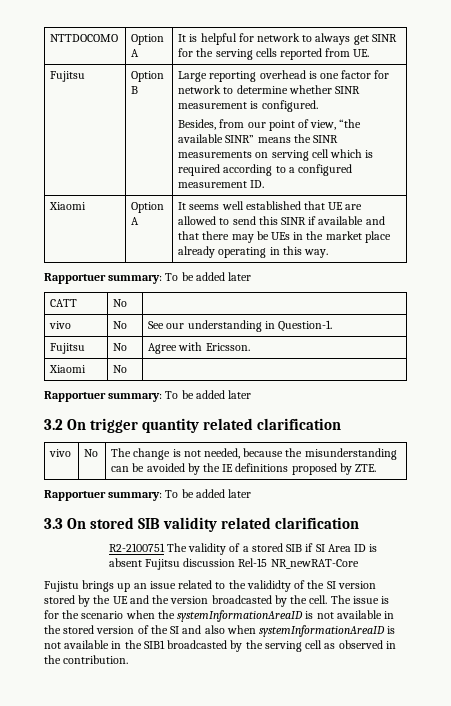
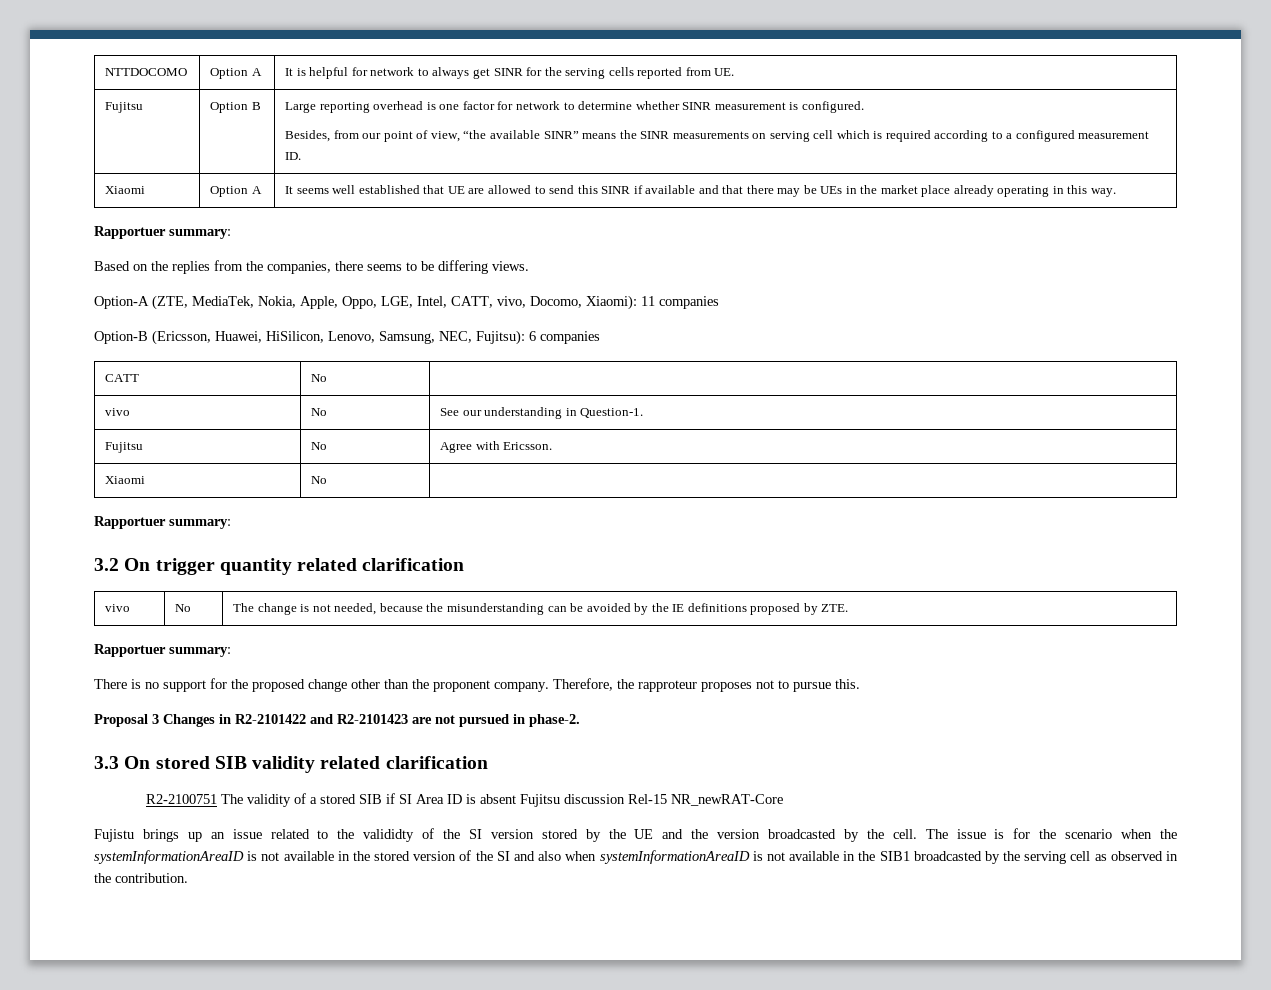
  Xiaomi | Option A | It seems well established that UE are allowed to send this SINR if available and that there may be UEs in the market place already operating in this way.
- Rapportuer summary: To be added later
+ Rapportuer summary:
+ Based on the replies from the companies, there seems to be differing views.
+ Option-A (ZTE, MediaTek, Nokia, Apple, Oppo, LGE, Intel, CATT, vivo, Docomo, Xiaomi): 11 companies
+ Option-B (Ericsson, Huawei, HiSilicon, Lenovo, Samsung, NEC, Fujitsu): 6 companies
  Xiaomi | No |
- Rapportuer summary: To be added later
+ Rapportuer summary:
  vivo | No | The change is not needed, because the misunderstanding can be avoided by the IE definitions proposed by ZTE.
- Rapportuer summary: To be added later
+ Rapportuer summary:
+ There is no support for the proposed change other than the proponent company. Therefore, the rapproteur proposes not to pursue this.
+ Proposal 3 Changes in R2-2101422 and R2-2101423 are not pursued in phase-2.

